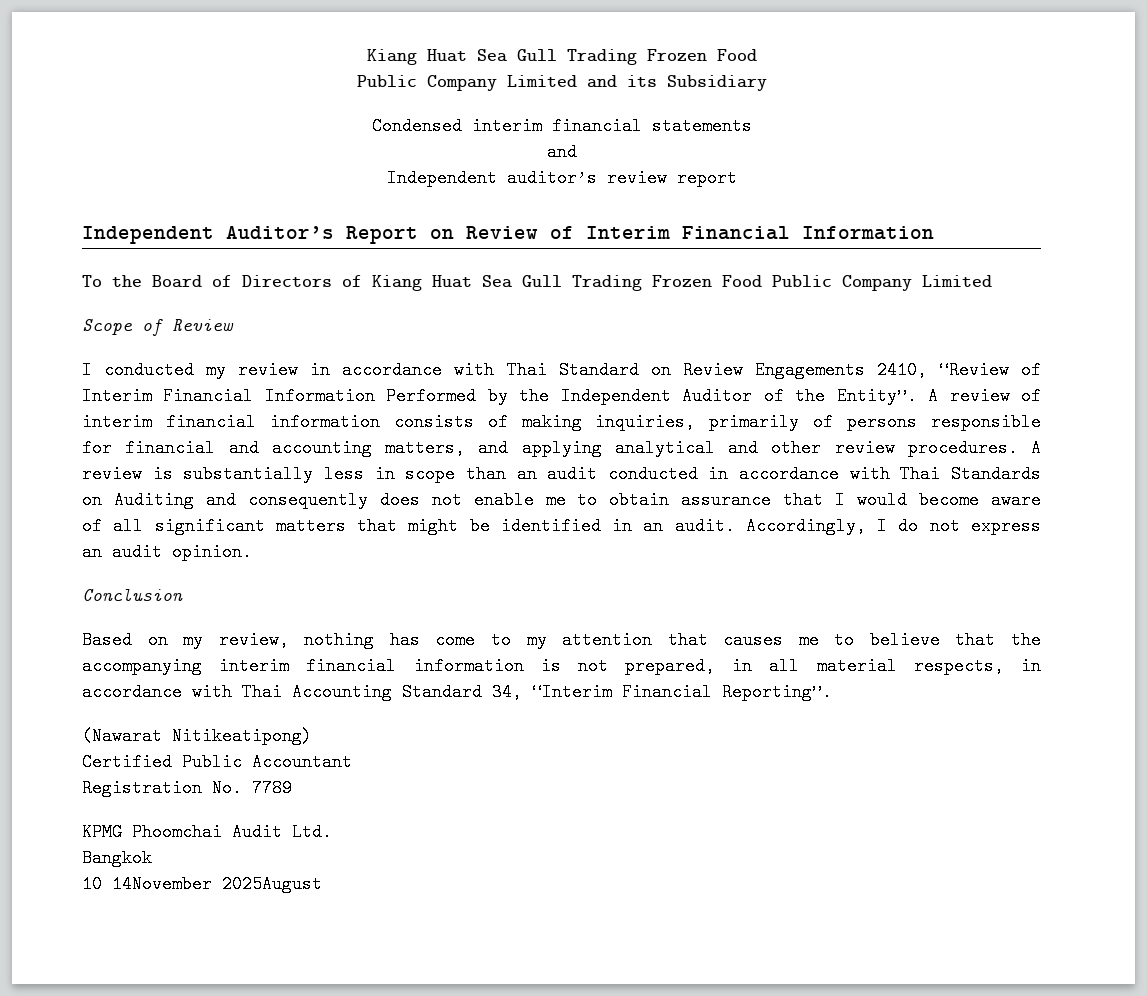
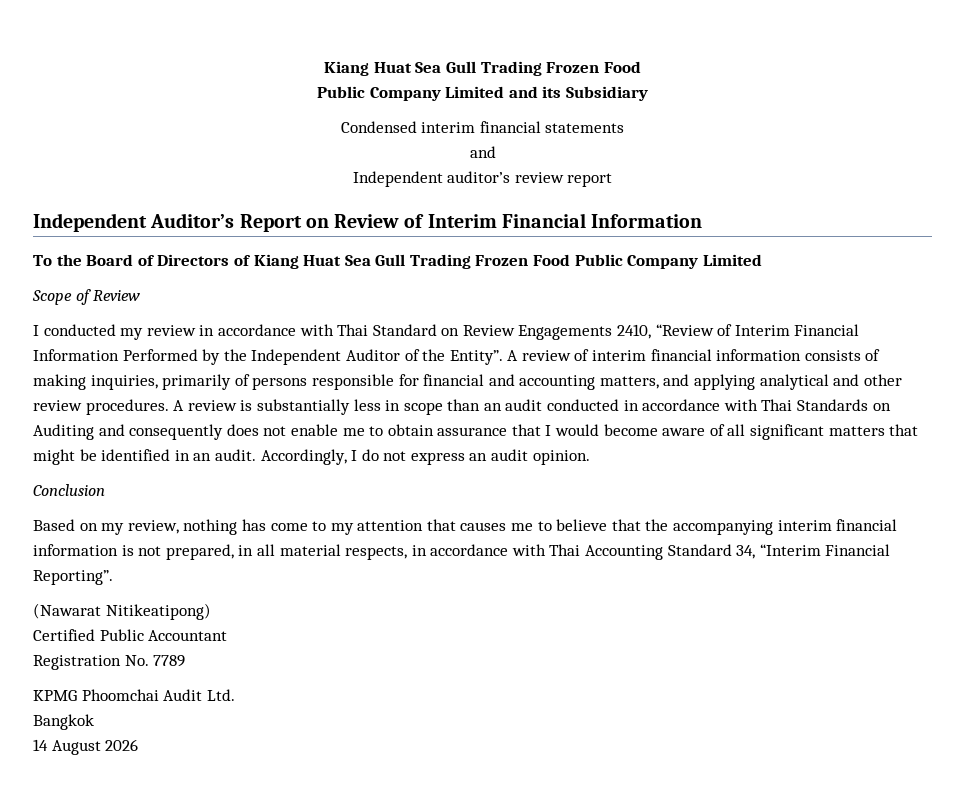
- 10 14November 2025August
+ 14 August 2026

